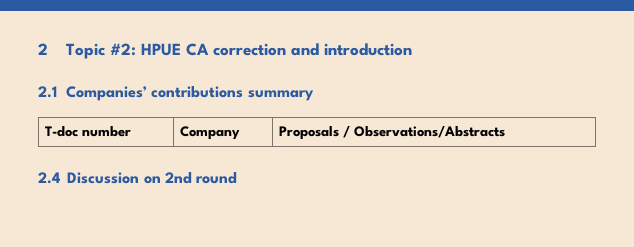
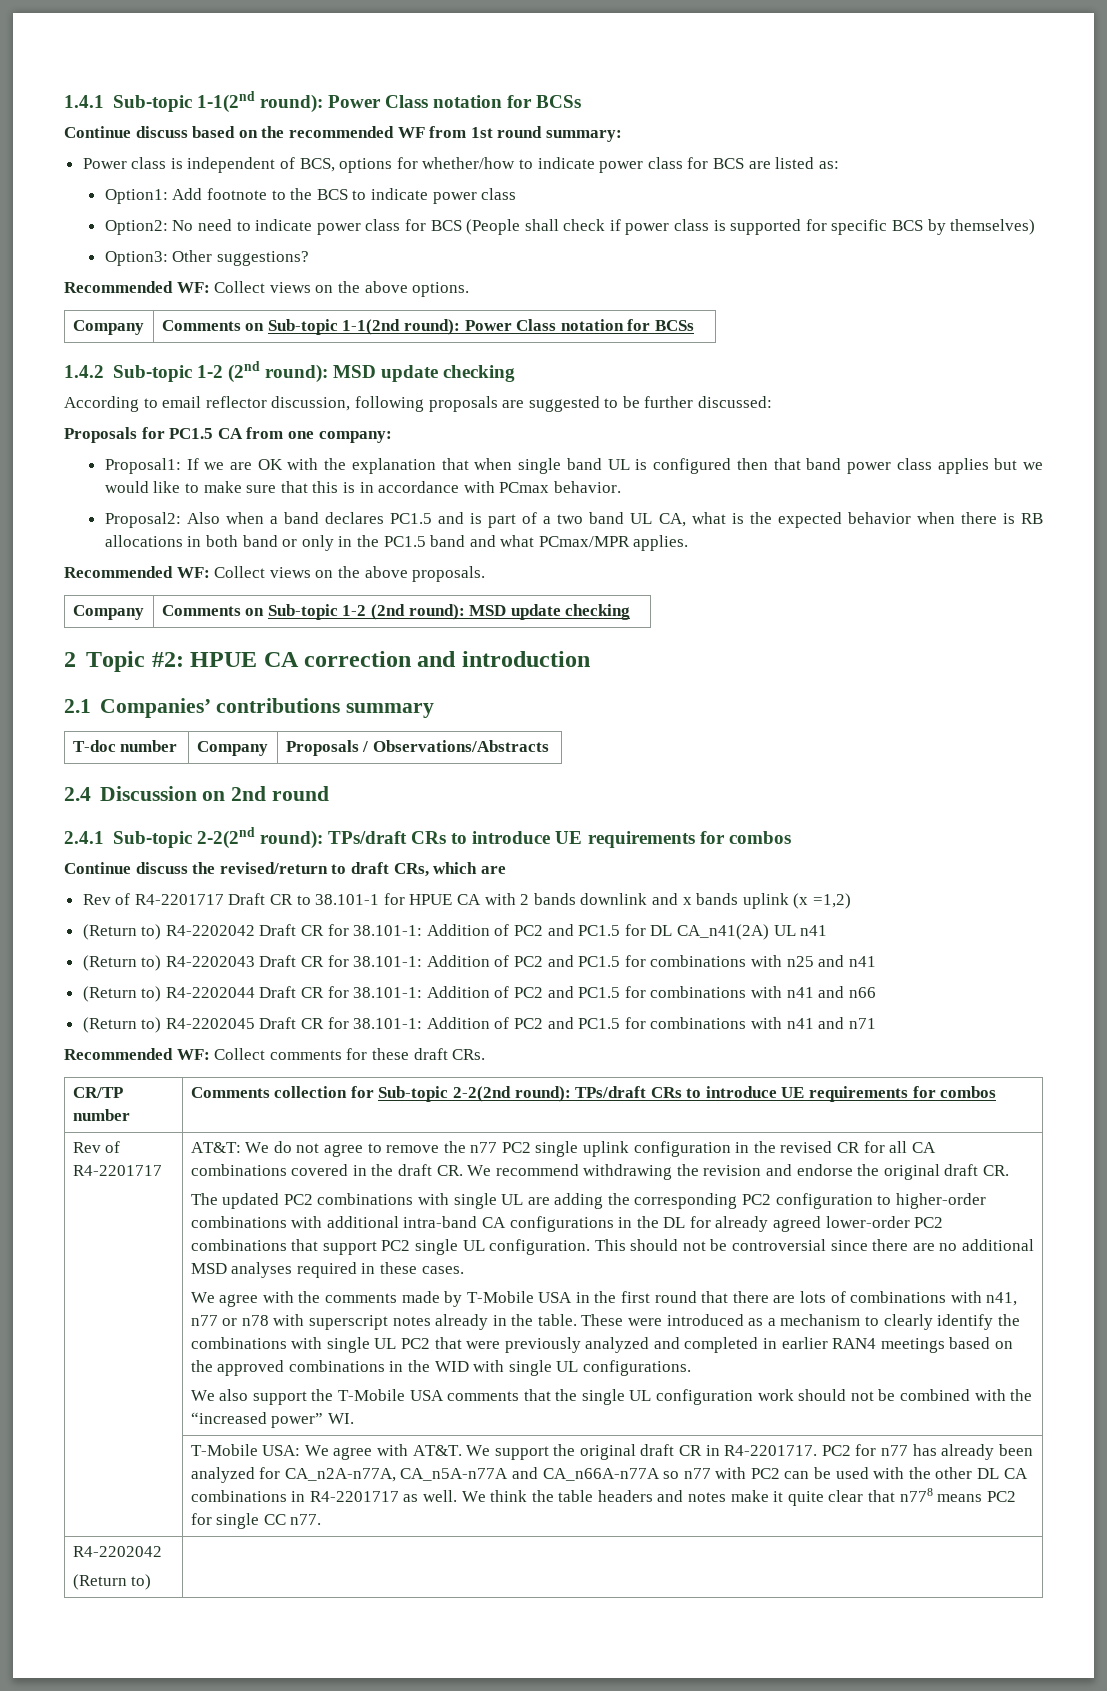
+ 1.4.1 Sub-topic 1-1(2nd round): Power Class notation for BCSs
+ Continue discuss based on the recommended WF from 1st round summary:
+ Power class is independent of BCS, options for whether/how to indicate power class for BCS are listed as:
+ Option1: Add footnote to the BCS to indicate power class
+ Option2: No need to indicate power class for BCS (People shall check if power class is supported for specific BCS by themselves)
+ Option3: Other suggestions?
+ Recommended WF: Collect views on the above options.
+ Company | Comments on Sub-topic 1-1(2nd round): Power Class notation for BCSs
+ 1.4.2 Sub-topic 1-2 (2nd round): MSD update checking
+ According to email reflector discussion, following proposals are suggested to be further discussed:
+ Proposals for PC1.5 CA from one company:
+ Proposal1: If we are OK with the explanation that when single band UL is configured then that band power class applies but we would like to make sure that this is in accordance with PCmax behavior.
+ Proposal2: Also when a band declares PC1.5 and is part of a two band UL CA, what is the expected behavior when there is RB allocations in both band or only in the PC1.5 band and what PCmax/MPR applies.
+ Recommended WF: Collect views on the above proposals.
+ Company | Comments on Sub-topic 1-2 (2nd round): MSD update checking
+ 2.4.1 Sub-topic 2-2(2nd round): TPs/draft CRs to introduce UE requirements for combos
+ Continue discuss the revised/return to draft CRs, which are
+ Rev of R4-2201717 Draft CR to 38.101-1 for HPUE CA with 2 bands downlink and x bands uplink (x =1,2)
+ (Return to) R4-2202042 Draft CR for 38.101-1: Addition of PC2 and PC1.5 for DL CA_n41(2A) UL n41
+ (Return to) R4-2202043 Draft CR for 38.101-1: Addition of PC2 and PC1.5 for combinations with n25 and n41
+ (Return to) R4-2202044 Draft CR for 38.101-1: Addition of PC2 and PC1.5 for combinations with n41 and n66
+ (Return to) R4-2202045 Draft CR for 38.101-1: Addition of PC2 and PC1.5 for combinations with n41 and n71
+ Recommended WF: Collect comments for these draft CRs.
+ CR/TP number | Comments collection for Sub-topic 2-2(2nd round): TPs/draft CRs to introduce UE requirements for combos
+ Rev of R4-2201717 | AT&T: We do not agree to remove the n77 PC2 single uplink configuration in the revised CR for all CA combinations covered in the draft CR. We recommend withdrawing the revision and endorse the original draft CR.
+ The updated PC2 combinations with single UL are adding the corresponding PC2 configuration to higher-order combinations with additional intra-band CA configurations in the DL for already agreed lower-order PC2 combinations that support PC2 single UL configuration. This should not be controversial since there are no additional MSD analyses required in these cases.
+ We agree with the comments made by T-Mobile USA in the first round that there are lots of combinations with n41, n77 or n78 with superscript notes already in the table. These were introduced as a mechanism to clearly identify the combinations with single UL PC2 that were previously analyzed and completed in earlier RAN4 meetings based on the approved combinations in the WID with single UL configurations.
+ We also support the T-Mobile USA comments that the single UL configuration work should not be combined with the “increased power” WI.
+ | T-Mobile USA: We agree with AT&T. We support the original draft CR in R4-2201717. PC2 for n77 has already been analyzed for CA_n2A-n77A, CA_n5A-n77A and CA_n66A-n77A so n77 with PC2 can be used with the other DL CA combinations in R4-2201717 as well. We think the table headers and notes make it quite clear that n778 means PC2 for single CC n77.
+ R4-2202042
+ (Return to) |

